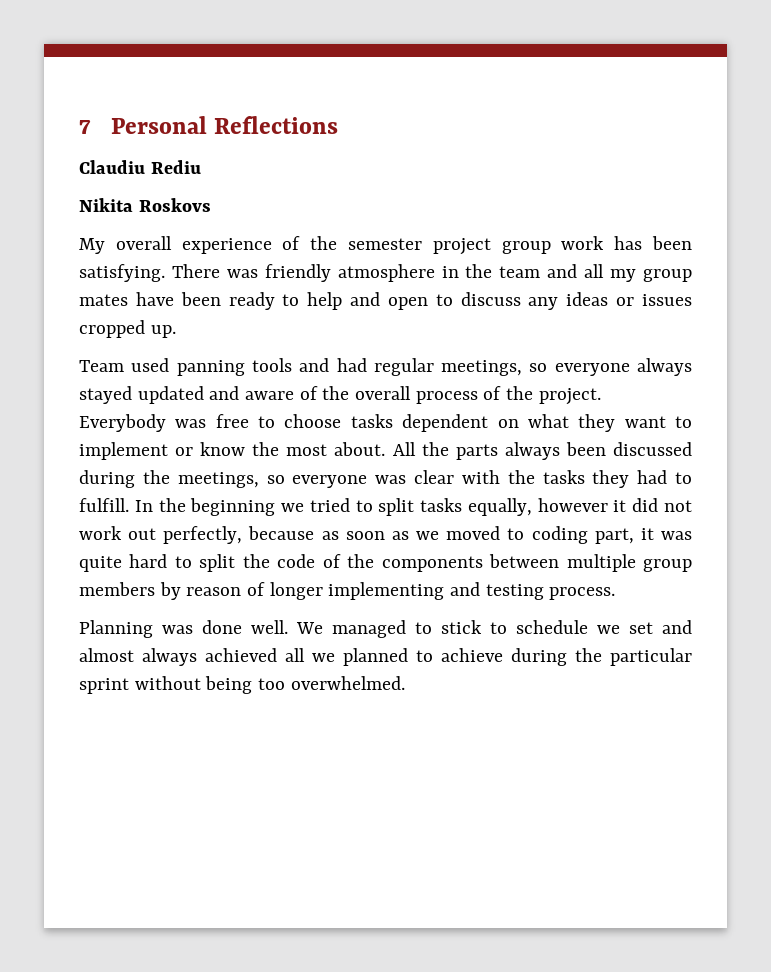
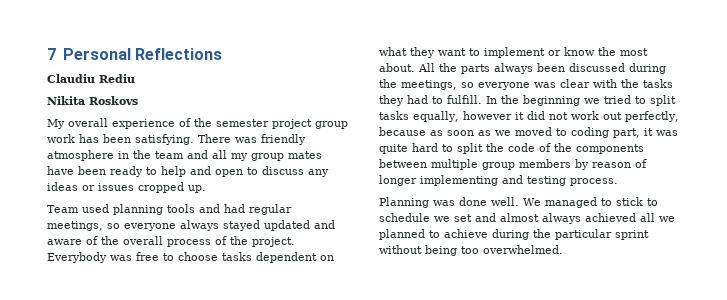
- Team used panning tools and had regular meetings, so everyone always stayed updated and aware of the overall process of the project.
+ Team used planning tools and had regular meetings, so everyone always stayed updated and aware of the overall process of the project.

